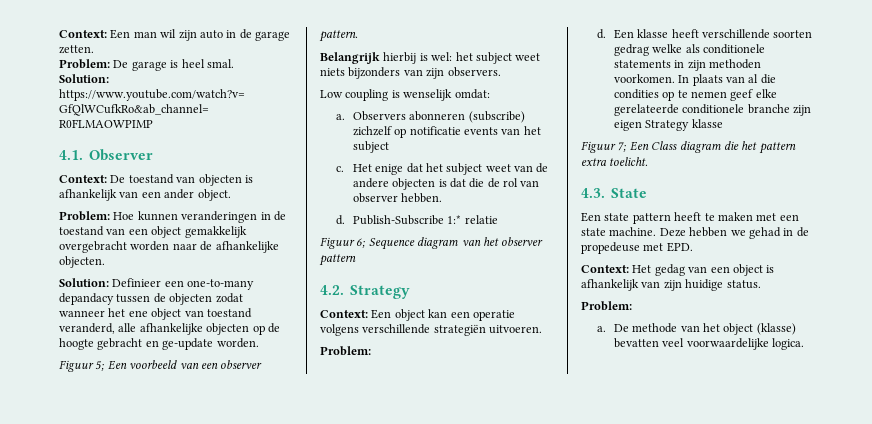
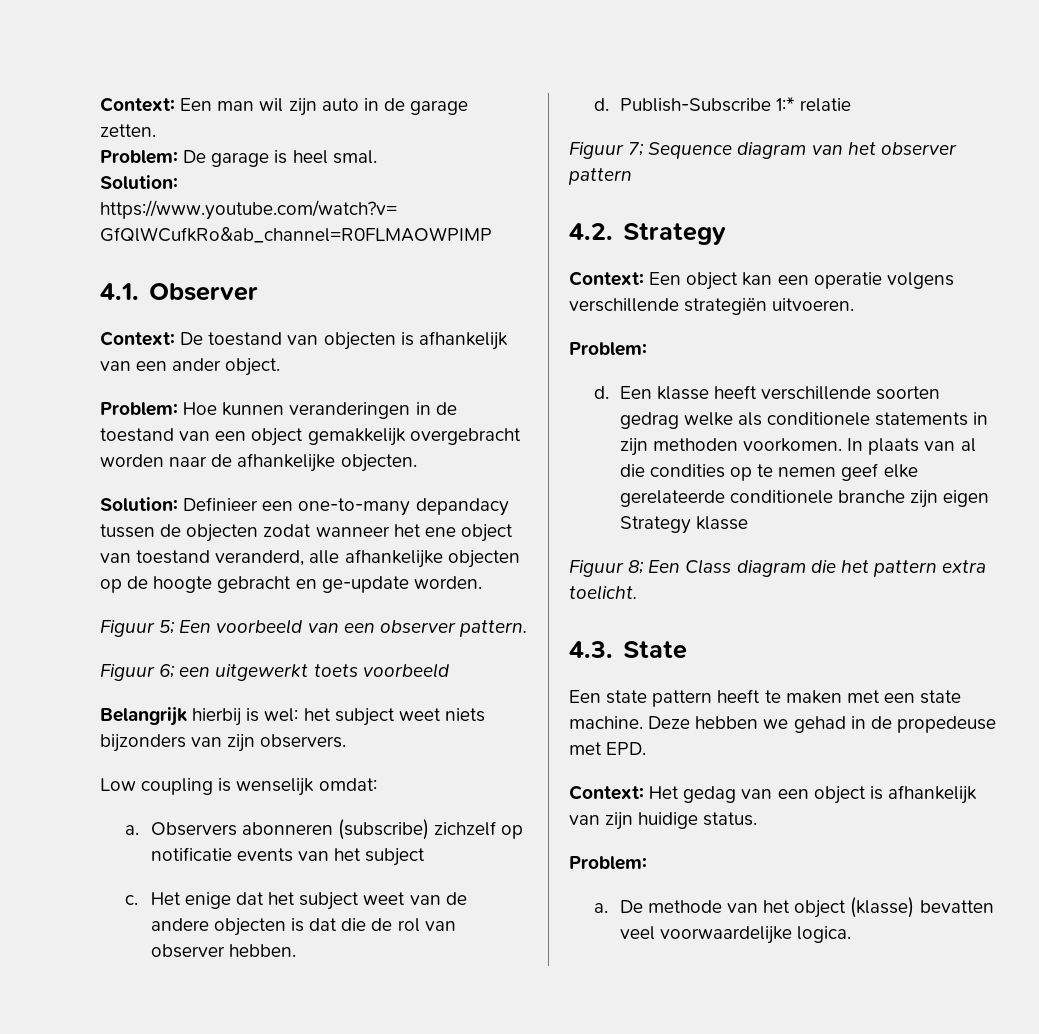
+ Figuur 6; een uitgewerkt toets voorbeeld
- Figuur 6; Sequence diagram van het observer pattern
+ Figuur 7; Sequence diagram van het observer pattern
- Figuur 7; Een Class diagram die het pattern extra toelicht.
+ Figuur 8; Een Class diagram die het pattern extra toelicht.

